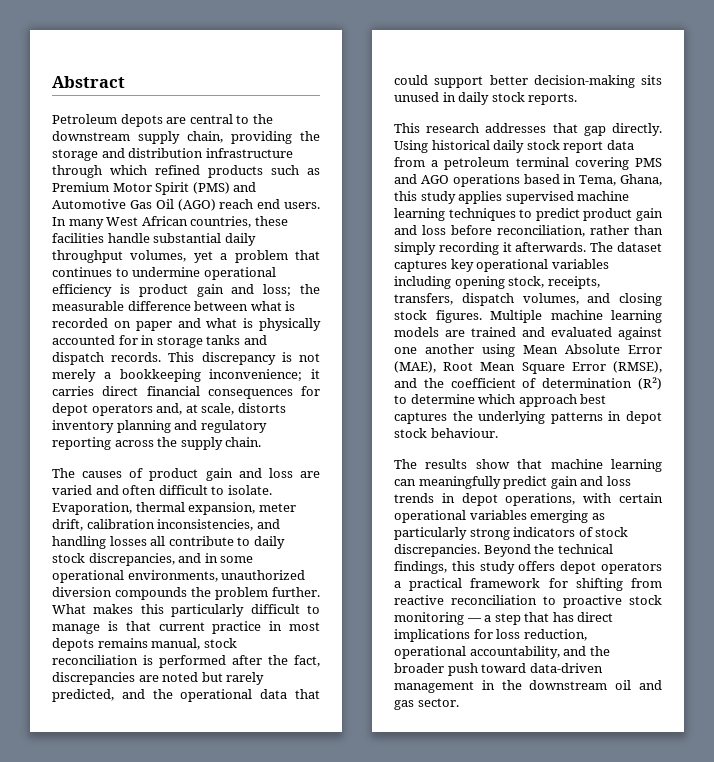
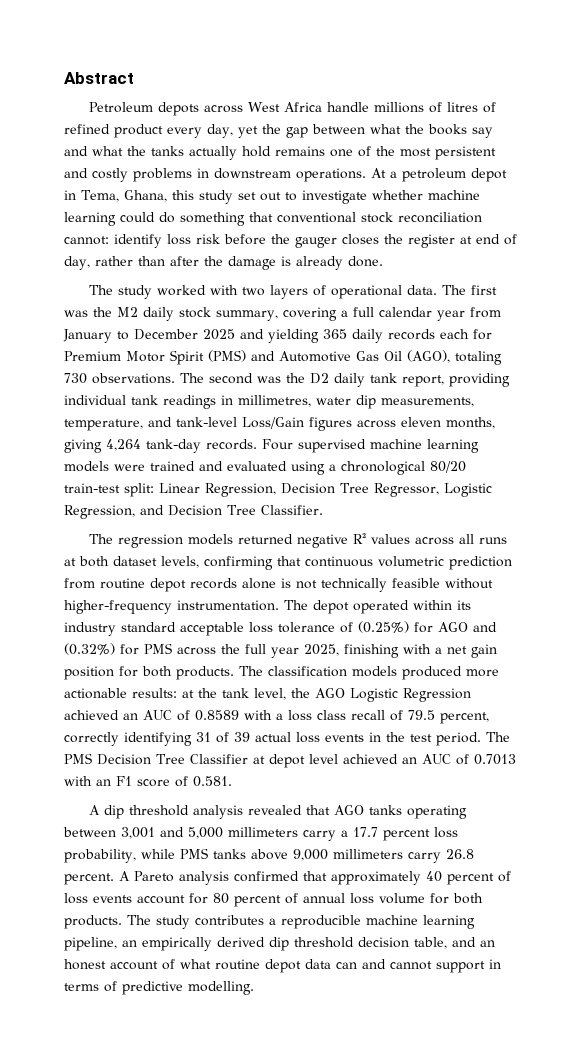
- Petroleum depots are central to the downstream supply chain, providing the storage and distribution infrastructure through which refined products such as Premium Motor Spirit (PMS) and Automotive Gas Oil (AGO) reach end users. In many West African countries, these facilities handle substantial daily throughput volumes, yet a problem that continues to undermine operational efficiency is product gain and loss; the measurable difference between what is recorded on paper and what is physically accounted for in storage tanks and dispatch records. This discrepancy is not merely a bookkeeping inconvenience; it carries direct financial consequences for depot operators and, at scale, distorts inventory planning and regulatory reporting across the supply chain.
- The causes of product gain and loss are varied and often difficult to isolate. Evaporation, thermal expansion, meter drift, calibration inconsistencies, and handling losses all contribute to daily stock discrepancies, and in some operational environments, unauthorized diversion compounds the problem further. What makes this particularly difficult to manage is that current practice in most depots remains manual, stock reconciliation is performed after the fact, discrepancies are noted but rarely predicted, and the operational data that could support better decision-making sits unused in daily stock reports.
- This research addresses that gap directly. Using historical daily stock report data from a petroleum terminal covering PMS and AGO operations based in Tema, Ghana, this study applies supervised machine learning techniques to predict product gain and loss before reconciliation, rather than simply recording it afterwards. The dataset captures key operational variables including opening stock, receipts, transfers, dispatch volumes, and closing stock figures. Multiple machine learning models are trained and evaluated against one another using Mean Absolute Error (MAE), Root Mean Square Error (RMSE), and the coefficient of determination (R²) to determine which approach best captures the underlying patterns in depot stock behaviour.
- The results show that machine learning can meaningfully predict gain and loss trends in depot operations, with certain operational variables emerging as particularly strong indicators of stock discrepancies. Beyond the technical findings, this study offers depot operators a practical framework for shifting from reactive reconciliation to proactive stock monitoring — a step that has direct implications for loss reduction, operational accountability, and the broader push toward data-driven management in the downstream oil and gas sector.
+ Petroleum depots across West Africa handle millions of litres of refined product every day, yet the gap between what the books say and what the tanks actually hold remains one of the most persistent and costly problems in downstream operations. At a petroleum depot in Tema, Ghana, this study set out to investigate whether machine learning could do something that conventional stock reconciliation cannot: identify loss risk before the gauger closes the register at end of day, rather than after the damage is already done.
+ The study worked with two layers of operational data. The first was the M2 daily stock summary, covering a full calendar year from January to December 2025 and yielding 365 daily records each for Premium Motor Spirit (PMS) and Automotive Gas Oil (AGO), totaling 730 observations. The second was the D2 daily tank report, providing individual tank readings in millimetres, water dip measurements, temperature, and tank-level Loss/Gain figures across eleven months, giving 4,264 tank-day records. Four supervised machine learning models were trained and evaluated using a chronological 80/20 train-test split: Linear Regression, Decision Tree Regressor, Logistic Regression, and Decision Tree Classifier.
+ The regression models returned negative R² values across all runs at both dataset levels, confirming that continuous volumetric prediction from routine depot records alone is not technically feasible without higher-frequency instrumentation. The depot operated within its industry standard acceptable loss tolerance of (0.25%) for AGO and (0.32%) for PMS across the full year 2025, finishing with a net gain position for both products. The classification models produced more actionable results: at the tank level, the AGO Logistic Regression achieved an AUC of 0.8589 with a loss class recall of 79.5 percent, correctly identifying 31 of 39 actual loss events in the test period. The PMS Decision Tree Classifier at depot level achieved an AUC of 0.7013 with an F1 score of 0.581.
+ A dip threshold analysis revealed that AGO tanks operating between 3,001 and 5,000 millimeters carry a 17.7 percent loss probability, while PMS tanks above 9,000 millimeters carry 26.8 percent. A Pareto analysis confirmed that approximately 40 percent of loss events account for 80 percent of annual loss volume for both products. The study contributes a reproducible machine learning pipeline, an empirically derived dip threshold decision table, and an honest account of what routine depot data can and cannot support in terms of predictive modelling.

